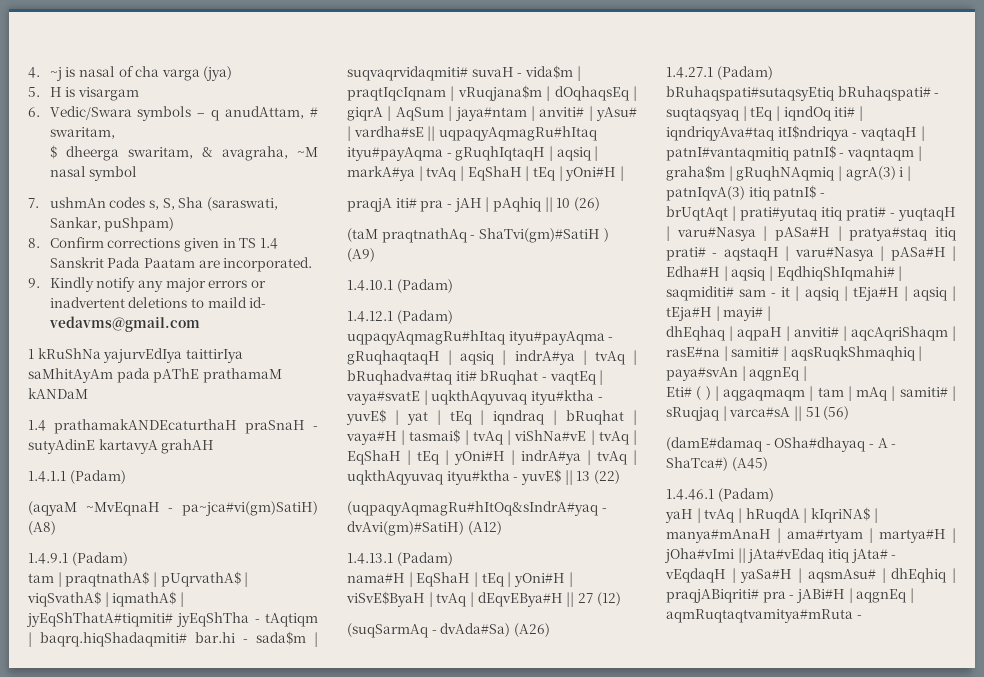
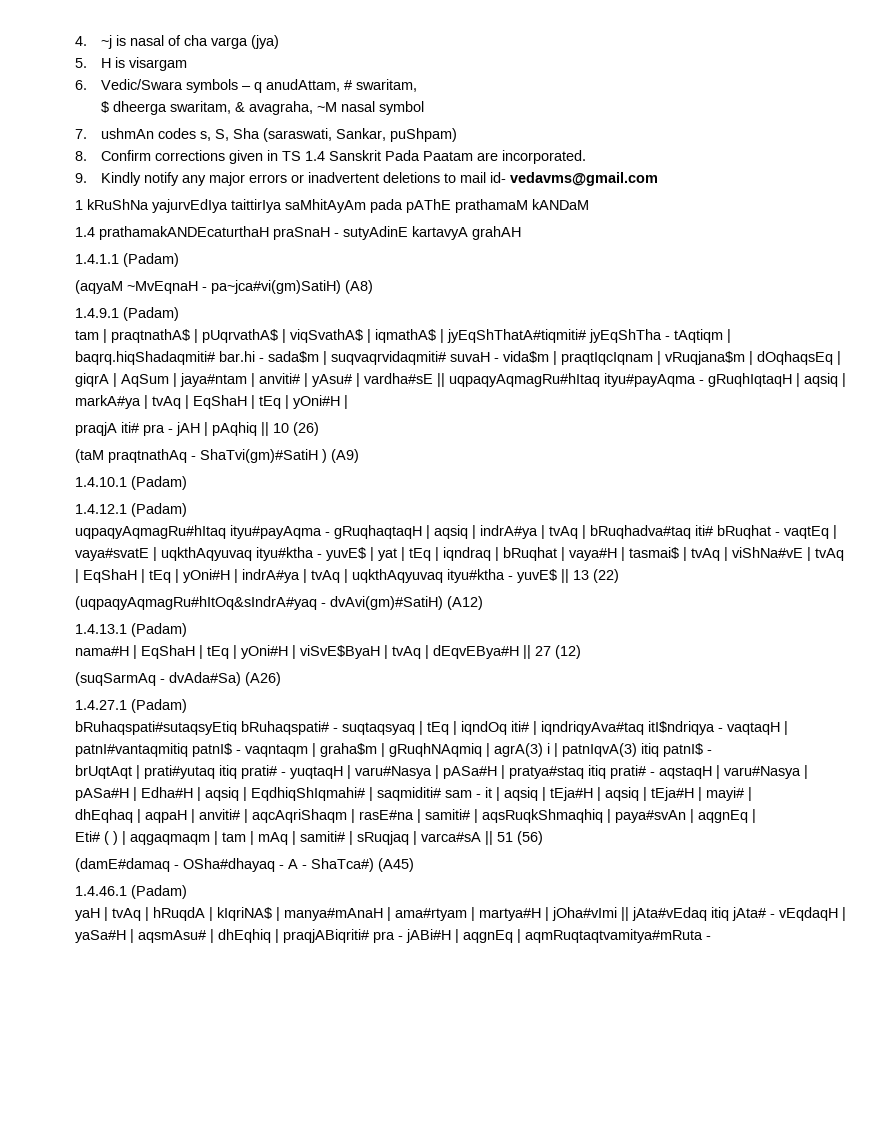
- 9. Kindly notify any major errors or inadvertent deletions to maild id- vedavms@gmail.com
+ 9. Kindly notify any major errors or inadvertent deletions to mail id- vedavms@gmail.com

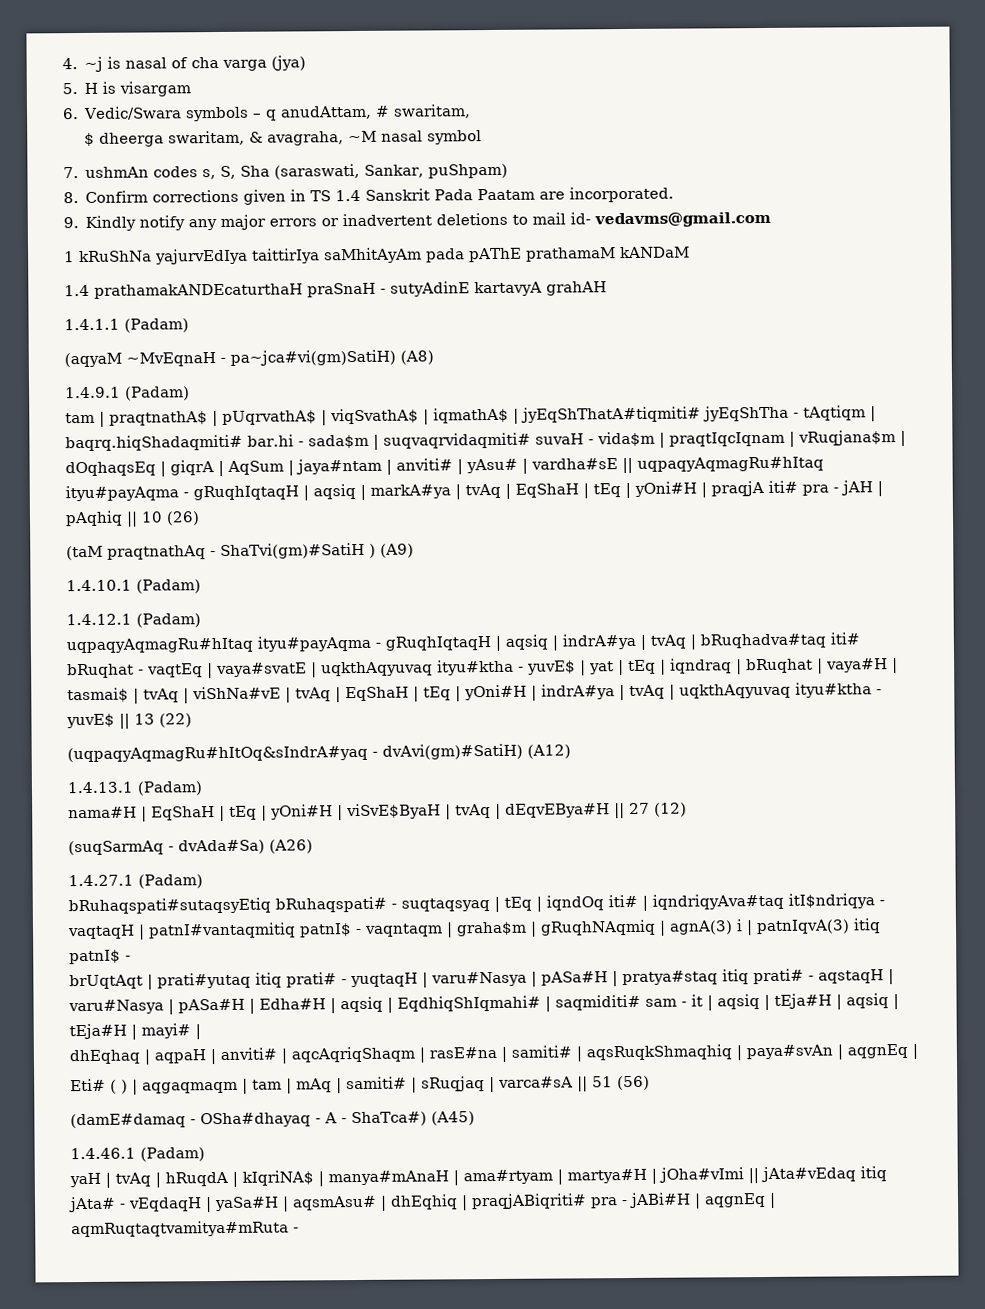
- tam | praqtnathA$ | pUqrvathA$ | viqSvathA$ | iqmathA$ | jyEqShThatA#tiqmiti# jyEqShTha - tAqtiqm | baqrq.hiqShadaqmiti# bar.hi - sada$m | suqvaqrvidaqmiti# suvaH - vida$m | praqtIqcIqnam | vRuqjana$m | dOqhaqsEq | giqrA | AqSum | jaya#ntam | anviti# | yAsu# | vardha#sE || uqpaqyAqmagRu#hItaq ityu#payAqma - gRuqhIqtaqH | aqsiq | markA#ya | tvAq | EqShaH | tEq | yOni#H |
- praqjA iti# pra - jAH | pAqhiq || 10 (26)
+ tam | praqtnathA$ | pUqrvathA$ | viqSvathA$ | iqmathA$ | jyEqShThatA#tiqmiti# jyEqShTha - tAqtiqm | baqrq.hiqShadaqmiti# bar.hi - sada$m | suqvaqrvidaqmiti# suvaH - vida$m | praqtIqcIqnam | vRuqjana$m | dOqhaqsEq | giqrA | AqSum | jaya#ntam | anviti# | yAsu# | vardha#sE || uqpaqyAqmagRu#hItaq ityu#payAqma - gRuqhIqtaqH | aqsiq | markA#ya | tvAq | EqShaH | tEq | yOni#H | praqjA iti# pra - jAH | pAqhiq || 10 (26)
- uqpaqyAqmagRu#hItaq ityu#payAqma - gRuqhaqtaqH | aqsiq | indrA#ya | tvAq | bRuqhadva#taq iti# bRuqhat - vaqtEq | vaya#svatE | uqkthAqyuvaq ityu#ktha - yuvE$ | yat | tEq | iqndraq | bRuqhat | vaya#H | tasmai$ | tvAq | viShNa#vE | tvAq | EqShaH | tEq | yOni#H | indrA#ya | tvAq | uqkthAqyuvaq ityu#ktha - yuvE$ || 13 (22)
+ uqpaqyAqmagRu#hItaq ityu#payAqma - gRuqhIqtaqH | aqsiq | indrA#ya | tvAq | bRuqhadva#taq iti# bRuqhat - vaqtEq | vaya#svatE | uqkthAqyuvaq ityu#ktha - yuvE$ | yat | tEq | iqndraq | bRuqhat | vaya#H | tasmai$ | tvAq | viShNa#vE | tvAq | EqShaH | tEq | yOni#H | indrA#ya | tvAq | uqkthAqyuvaq ityu#ktha - yuvE$ || 13 (22)
- bRuhaqspati#sutaqsyEtiq bRuhaqspati# - suqtaqsyaq | tEq | iqndOq iti# | iqndriqyAva#taq itI$ndriqya - vaqtaqH | patnI#vantaqmitiq patnI$ - vaqntaqm | graha$m | gRuqhNAqmiq | agrA(3) i | patnIqvA(3) itiq patnI$ -
+ bRuhaqspati#sutaqsyEtiq bRuhaqspati# - suqtaqsyaq | tEq | iqndOq iti# | iqndriqyAva#taq itI$ndriqya - vaqtaqH | patnI#vantaqmitiq patnI$ - vaqntaqm | graha$m | gRuqhNAqmiq | agnA(3) i | patnIqvA(3) itiq patnI$ -
- dhEqhaq | aqpaH | anviti# | aqcAqriShaqm | rasE#na | samiti# | aqsRuqkShmaqhiq | paya#svAn | aqgnEq |
+ dhEqhaq | aqpaH | anviti# | aqcAqriqShaqm | rasE#na | samiti# | aqsRuqkShmaqhiq | paya#svAn | aqgnEq |

